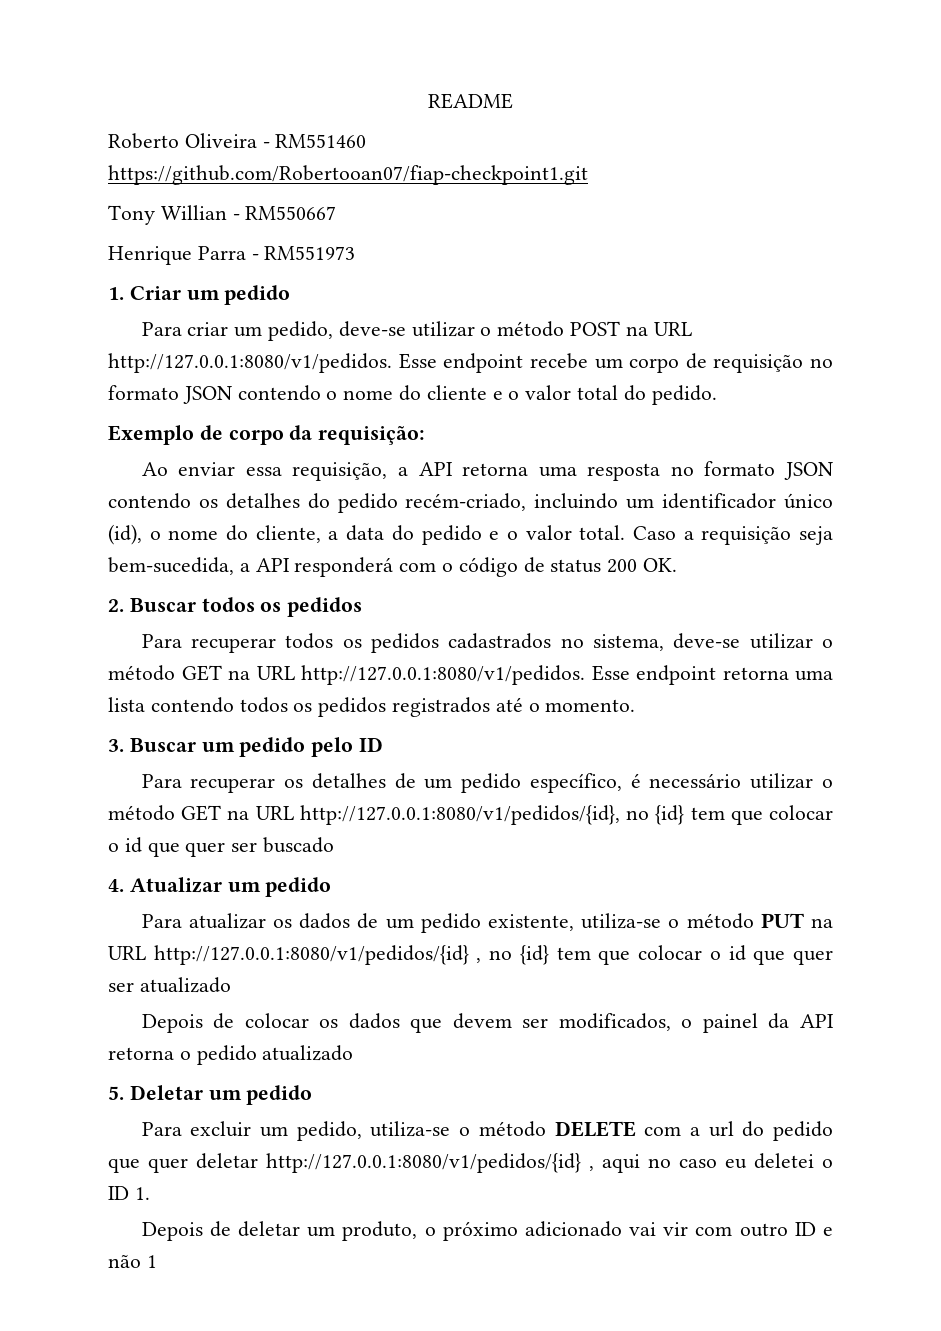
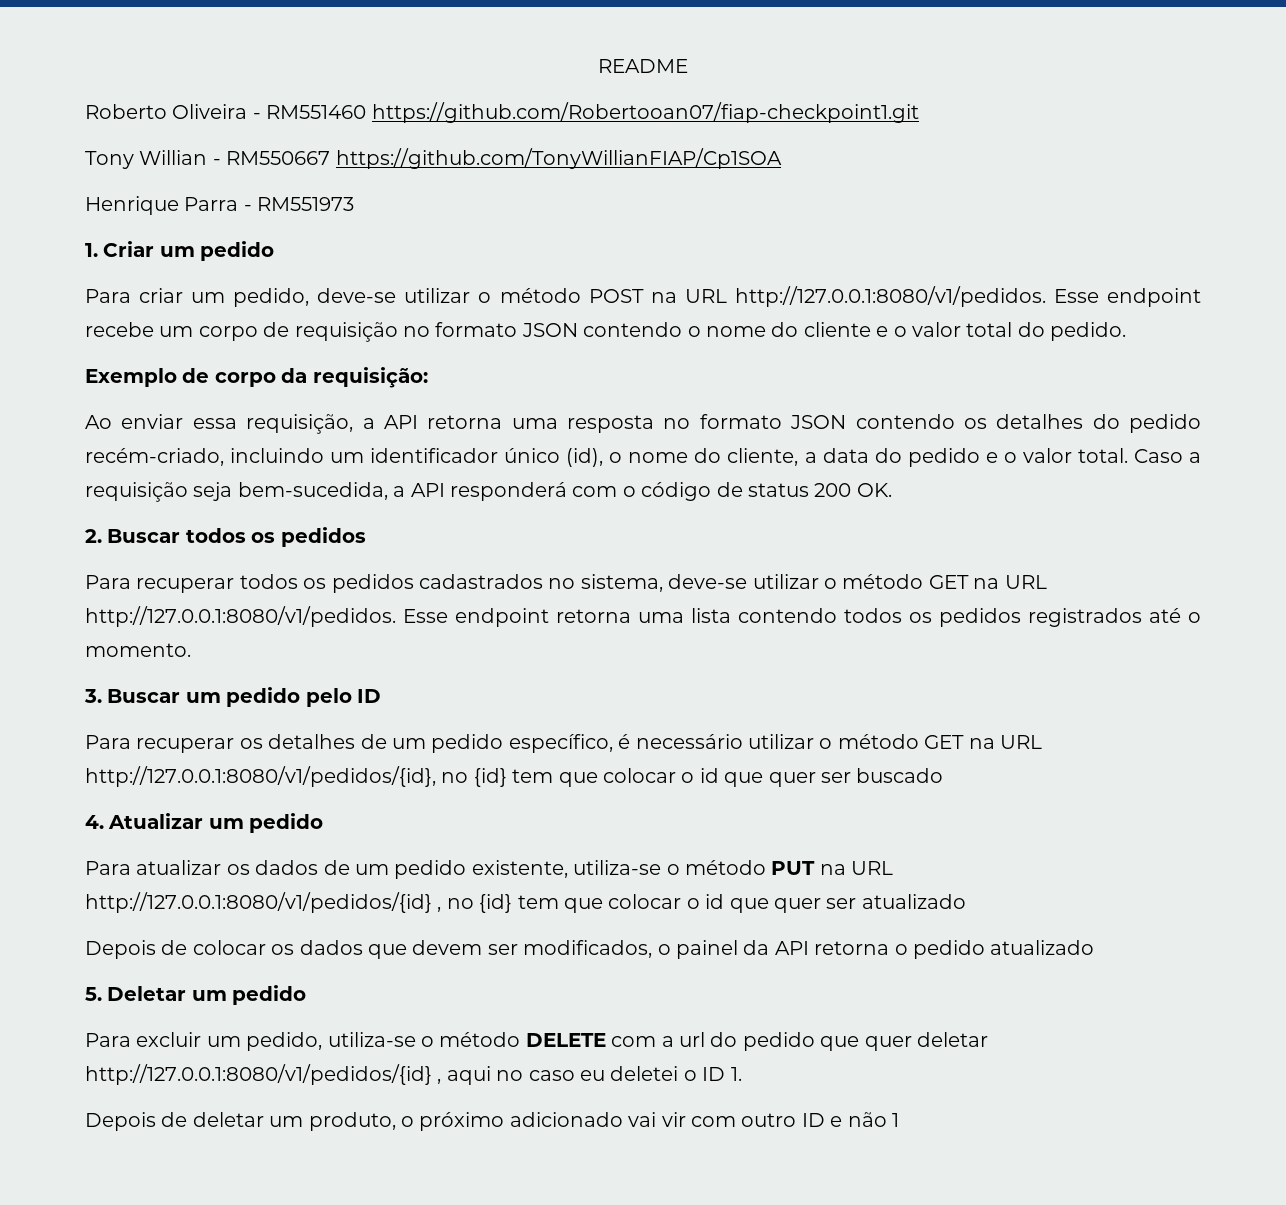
- Tony Willian - RM550667
+ Tony Willian - RM550667 https://github.com/TonyWillianFIAP/Cp1SOA

